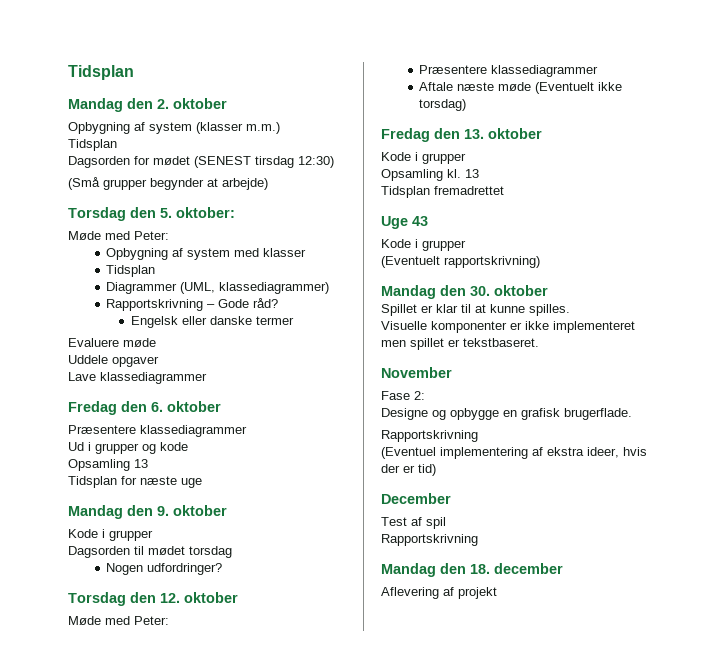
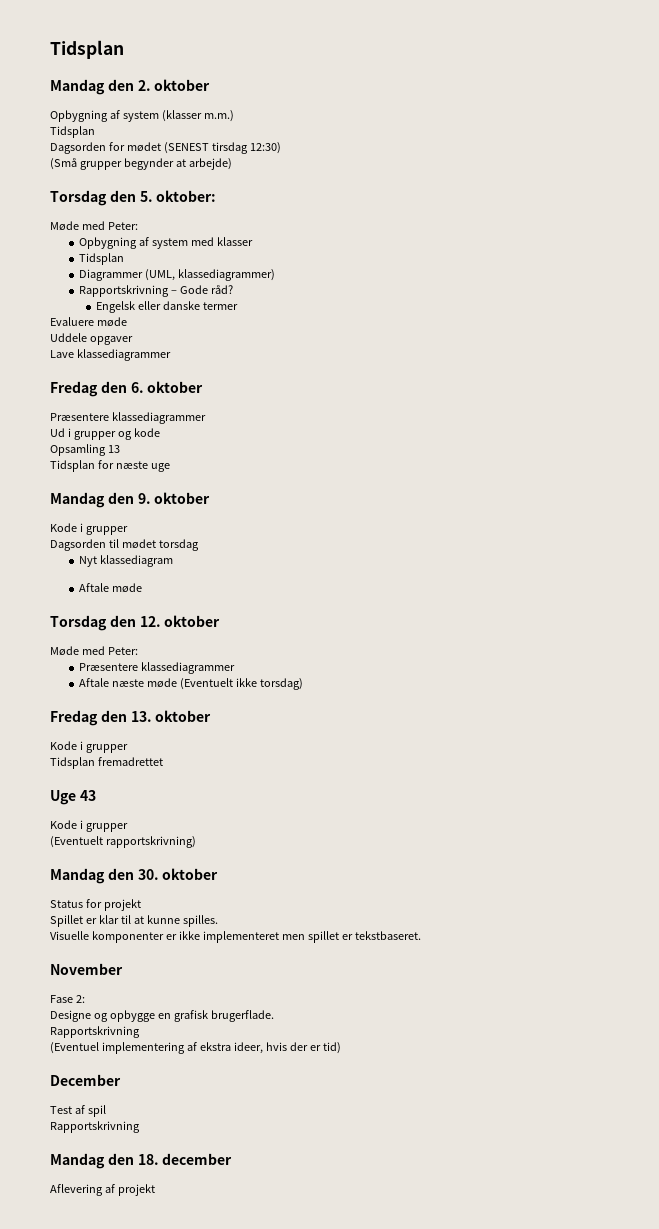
- Nogen udfordringer?
+ Nyt klassediagram
+ Aftale møde
- Opsamling kl. 13
+ Status for projekt

